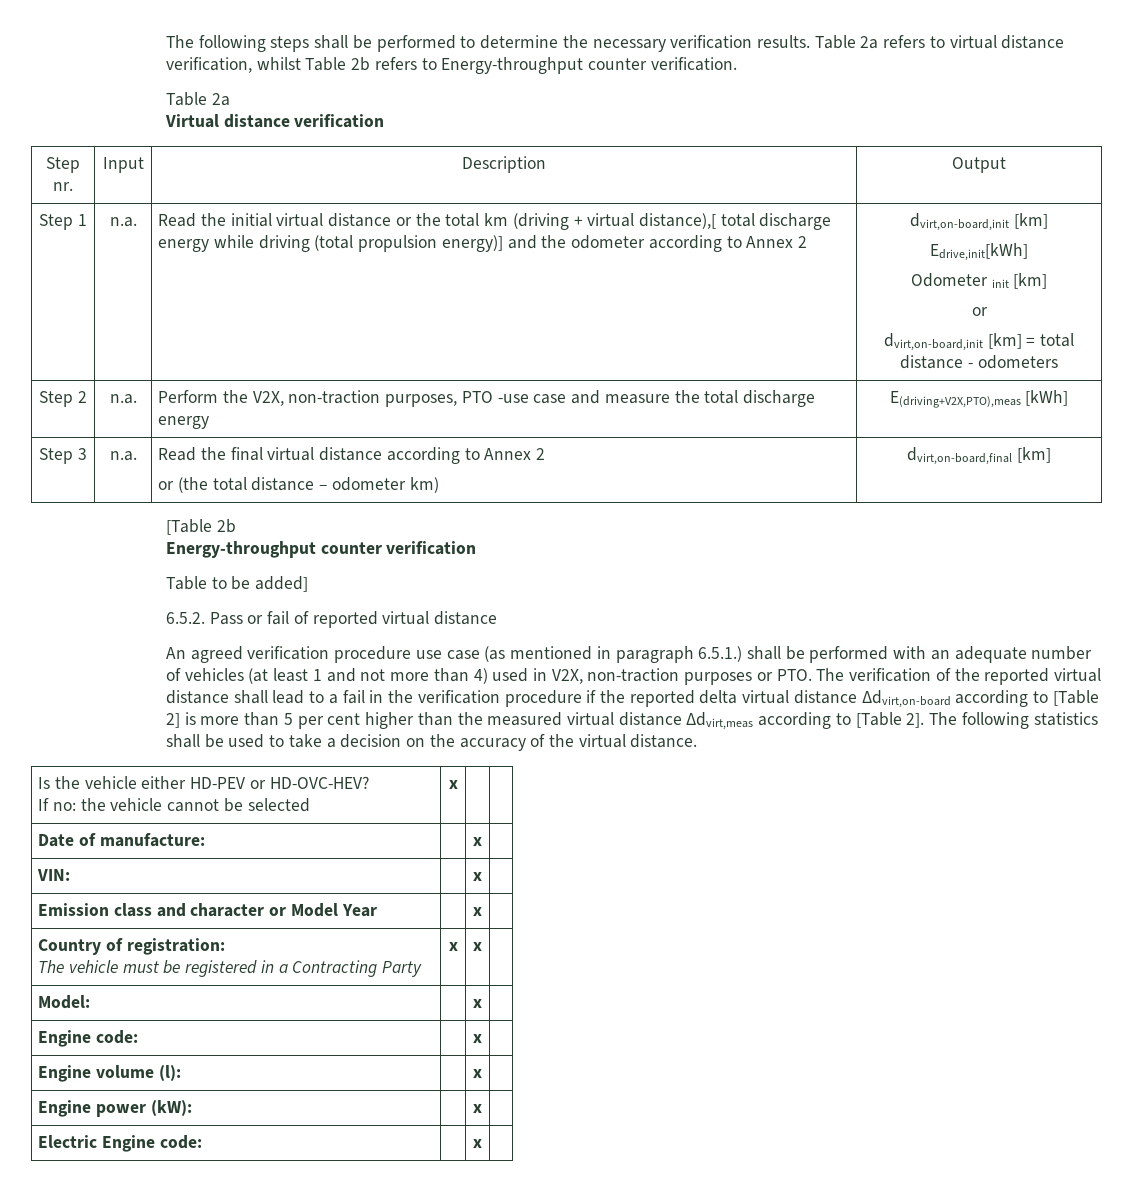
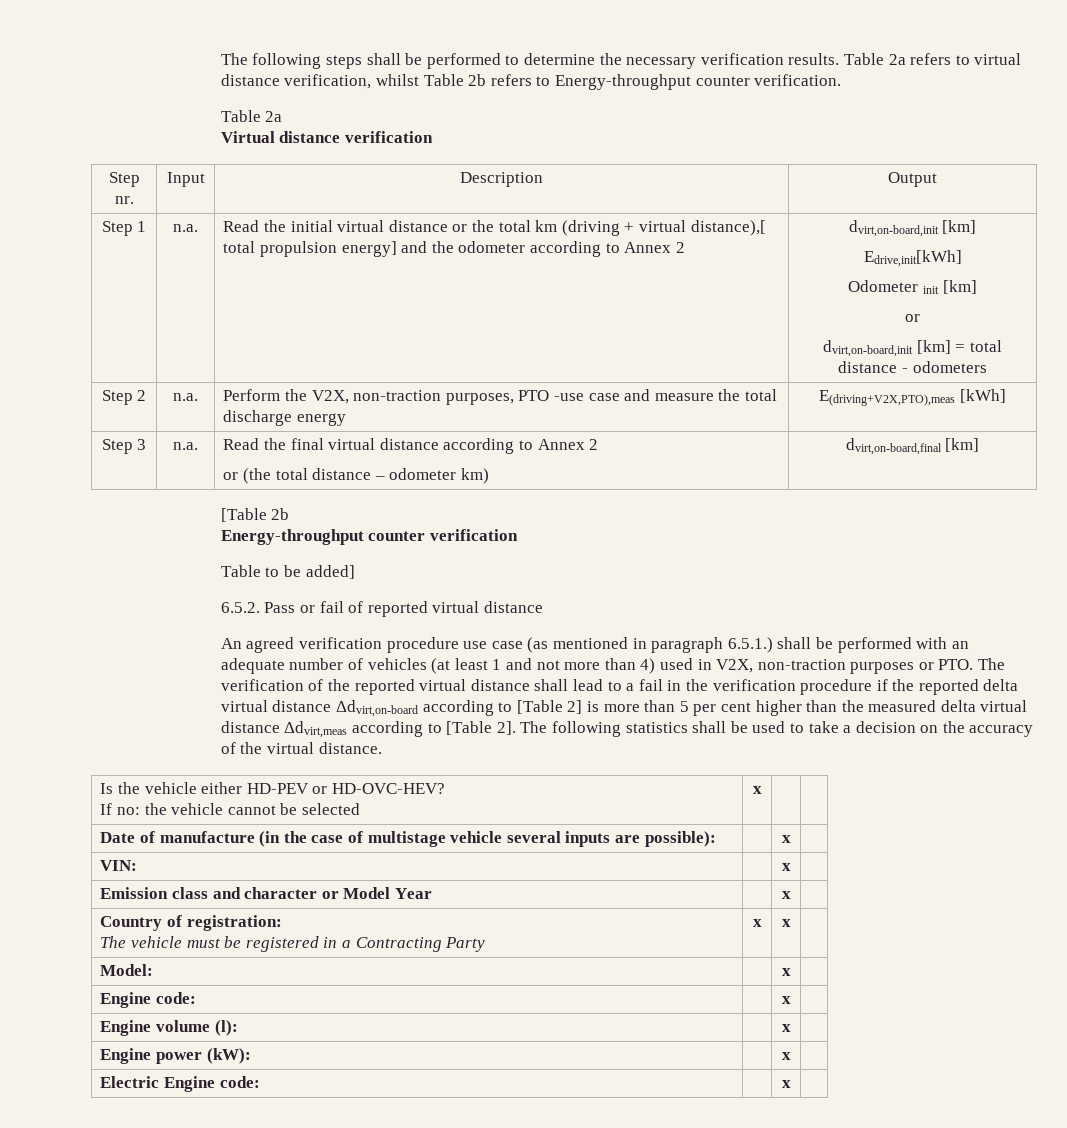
- Read the initial virtual distance or the total km (driving + virtual distance),[ total discharge energy while driving (total propulsion energy)] and the odometer according to Annex 2
+ Read the initial virtual distance or the total km (driving + virtual distance),[ total propulsion energy] and the odometer according to Annex 2
- An agreed verification procedure use case (as mentioned in paragraph 6.5.1.) shall be performed with an adequate number of vehicles (at least 1 and not more than 4) used in V2X, non-traction purposes or PTO. The verification of the reported virtual distance shall lead to a fail in the verification procedure if the reported delta virtual distance Δdvirt,on-board according to [Table 2] is more than 5 per cent higher than the measured virtual distance Δdvirt,meas according to [Table 2].
+ An agreed verification procedure use case (as mentioned in paragraph 6.5.1.) shall be performed with an adequate number of vehicles (at least 1 and not more than 4) used in V2X, non-traction purposes or PTO. The verification of the reported virtual distance shall lead to a fail in the verification procedure if the reported delta virtual distance Δdvirt,on-board according to [Table 2] is more than 5 per cent higher than the measured delta virtual distance Δdvirt,meas according to [Table 2].
- Date of manufacture: | | x |
+ Date of manufacture (in the case of multistage vehicle several inputs are possible): | | x |

